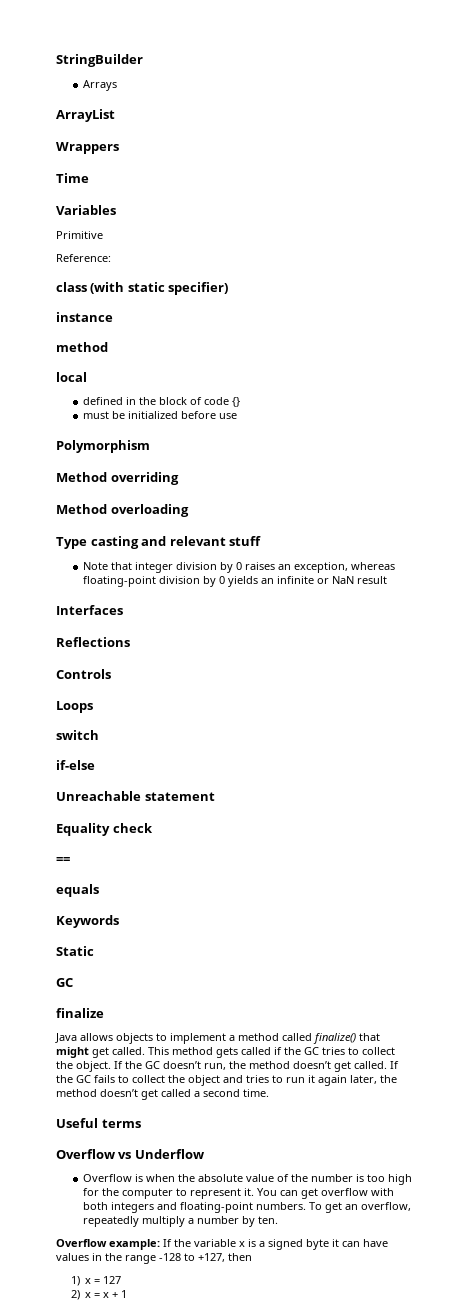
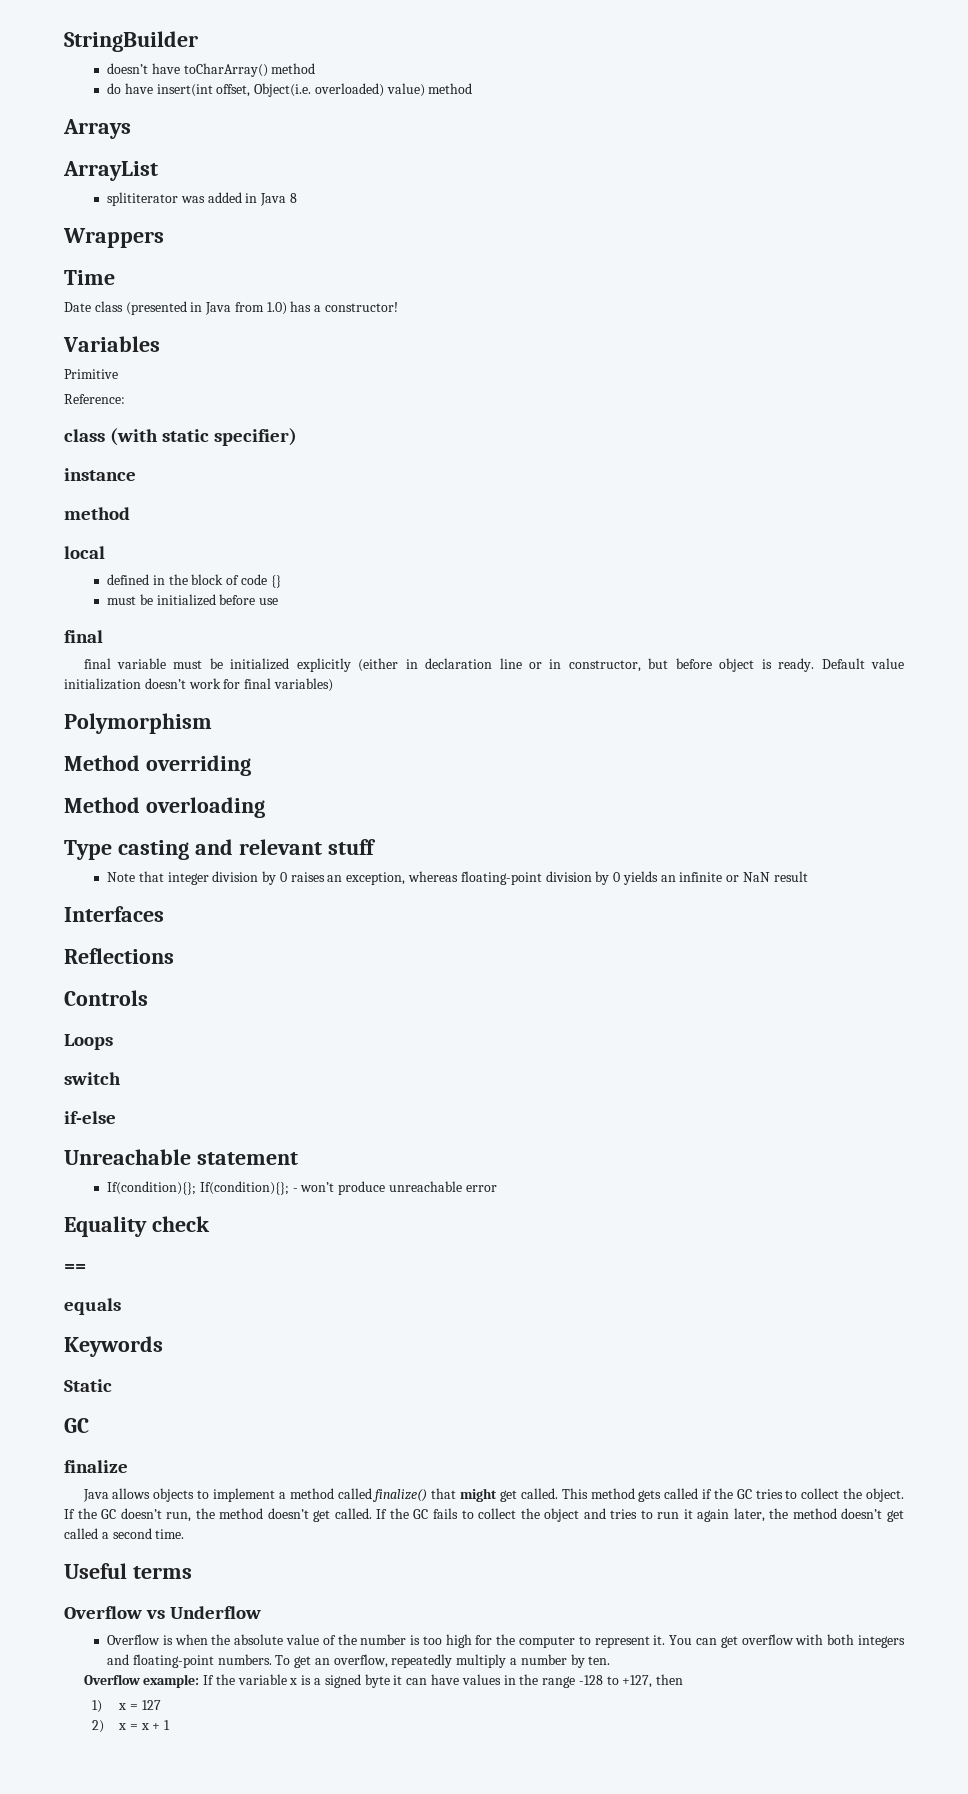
+ doesn’t have toCharArray() method
+ do have insert(int offset, Object(i.e. overloaded) value) method
  Arrays
  ArrayList
+ splititerator was added in Java 8
  Wrappers
  Time
+ Date class (presented in Java from 1.0) has a constructor!
  must be initialized before use
+ final
+ final variable must be initialized explicitly (either in declaration line or in constructor, but before object is ready. Default value initialization doesn’t work for final variables)
+ If(condition){}; If(condition){}; - won’t produce unreachable error

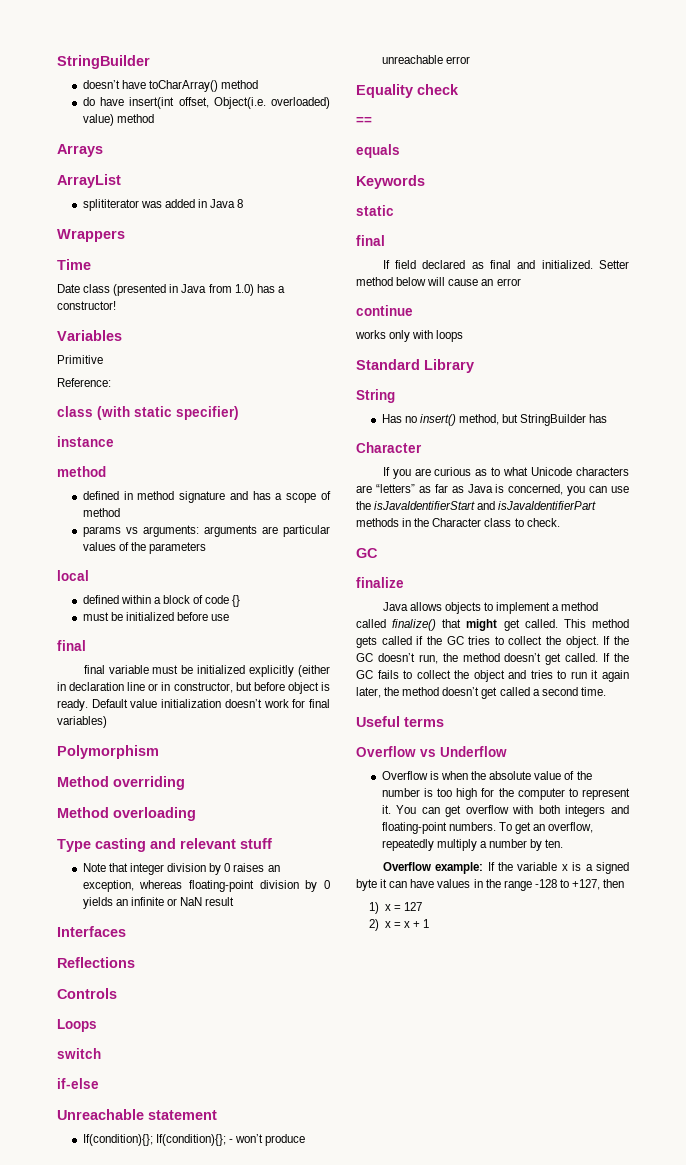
+ defined in method signature and has a scope of method
+ params vs arguments: arguments are particular values of the parameters
- defined in the block of code {}
+ defined within a block of code {}
  Keywords
- Static
+ static
+ final
+ If field declared as final and initialized. Setter method below will cause an error
+ continue
+ works only with loops
+ Standard Library
+ String
+ Has no insert() method, but StringBuilder has
+ Character
+ If you are curious as to what Unicode characters are “letters” as far as Java is concerned, you can use the isJavaIdentifierStart and isJavaIdentifierPart methods in the Character class to check.

